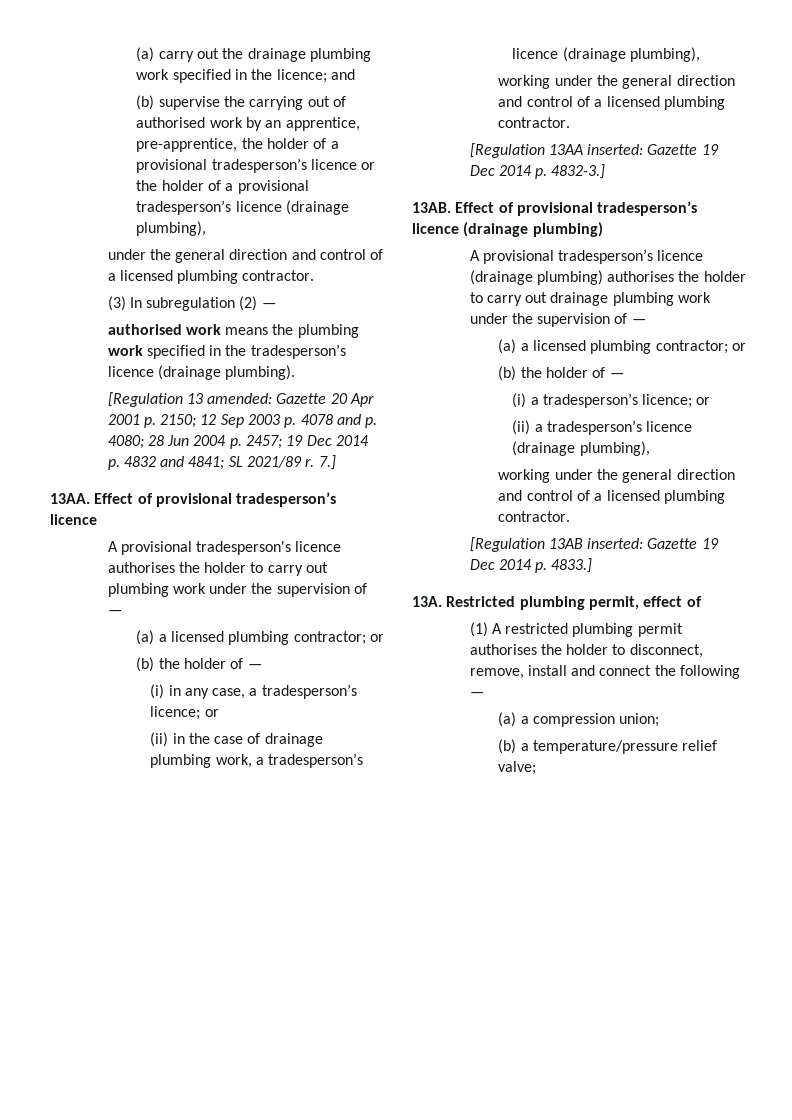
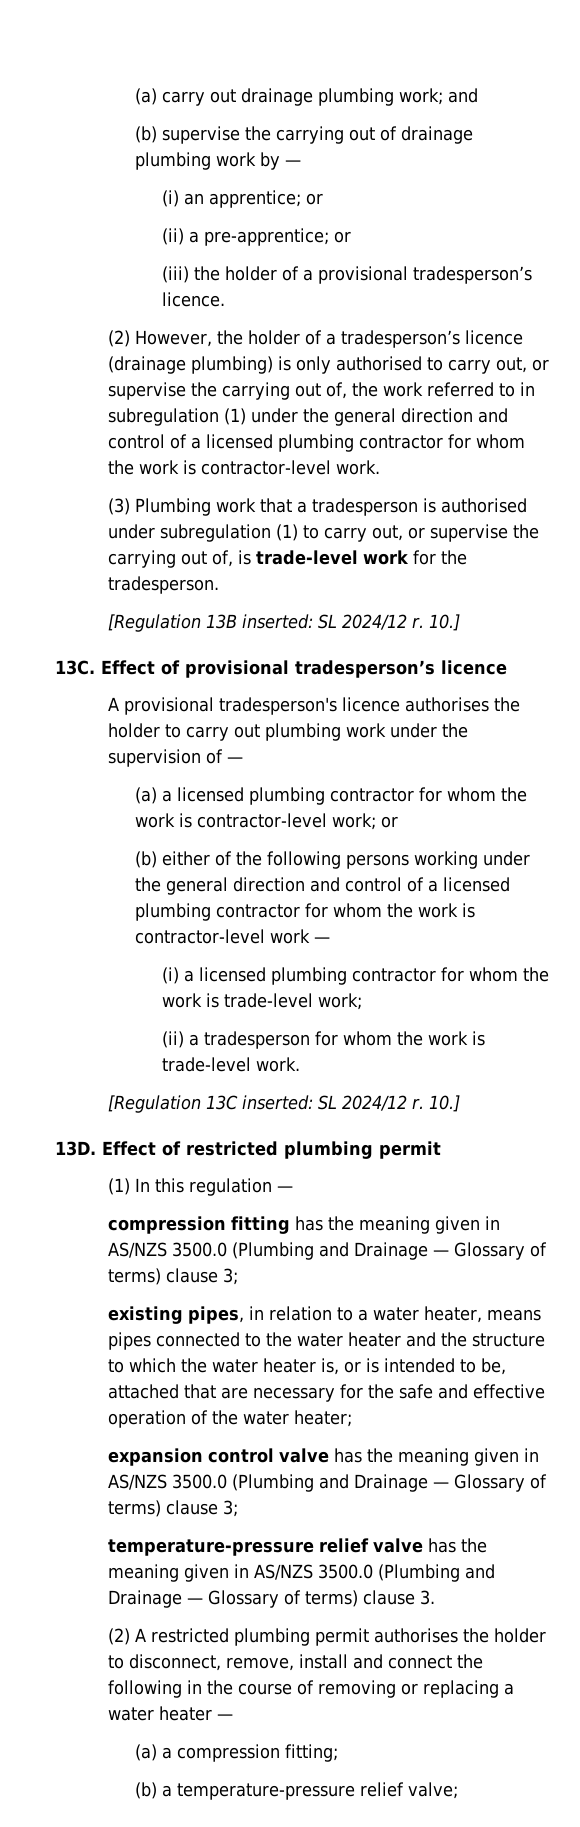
- (a) carry out the drainage plumbing work specified in the licence; and
+ (a) carry out drainage plumbing work; and
- (b) supervise the carrying out of authorised work by an apprentice, pre-apprentice, the holder of a provisional tradesperson’s licence or the holder of a provisional tradesperson’s licence (drainage plumbing),
- under the general direction and control of a licensed plumbing contractor.
- (3) In subregulation (2) —
- authorised work means the plumbing work specified in the tradesperson’s licence (drainage plumbing).
- [Regulation 13 amended: Gazette 20 Apr 2001 p. 2150; 12 Sep 2003 p. 4078 and p. 4080; 28 Jun 2004 p. 2457; 19 Dec 2014 p. 4832 and 4841; SL 2021/89 r. 7.]
- 13AA.
+ (b) supervise the carrying out of drainage plumbing work by —
+ (i) an apprentice; or
+ (ii) a pre-apprentice; or
+ (iii) the holder of a provisional tradesperson’s licence.
+ (2) However, the holder of a tradesperson’s licence (drainage plumbing) is only authorised to carry out, or supervise the carrying out of, the work referred to in subregulation (1) under the general direction and control of a licensed plumbing contractor for whom the work is contractor-level work.
+ (3) Plumbing work that a tradesperson is authorised under subregulation (1) to carry out, or supervise the carrying out of, is trade-level work for the tradesperson.
+ [Regulation 13B inserted: SL 2024/12 r. 10.]
+ 13C.
  A provisional tradesperson's licence authorises the holder to carry out plumbing work under the supervision of —
- (a) a licensed plumbing contractor; or
- (b) the holder of —
- (i) in any case, a tradesperson’s licence; or
- (ii) in the case of drainage plumbing work, a tradesperson’s licence (drainage plumbing),
- working under the general direction and control of a licensed plumbing contractor.
- [Regulation 13AA inserted: Gazette 19 Dec 2014 p. 4832-3.]
- 13AB. Effect of provisional tradesperson’s licence (drainage plumbing)
- A provisional tradesperson’s licence (drainage plumbing) authorises the holder to carry out drainage plumbing work under the supervision of —
- (a) a licensed plumbing contractor; or
- (b) the holder of —
- (i) a tradesperson’s licence; or
- (ii) a tradesperson’s licence (drainage plumbing),
- working under the general direction and control of a licensed plumbing contractor.
- [Regulation 13AB inserted: Gazette 19 Dec 2014 p. 4833.]
- 13A. Restricted plumbing permit, effect of
- (1) A restricted plumbing permit authorises the holder to disconnect, remove, install and connect the following —
+ (a) a licensed plumbing contractor for whom the work is contractor-level work; or
+ (b) either of the following persons working under the general direction and control of a licensed plumbing contractor for whom the work is contractor-level work —
+ (i) a licensed plumbing contractor for whom the work is trade-level work;
+ (ii) a tradesperson for whom the work is trade-level work.
+ [Regulation 13C inserted: SL 2024/12 r. 10.]
+ 13D. Effect of restricted plumbing permit
+ (1) In this regulation —
+ compression fitting has the meaning given in AS/NZS 3500.0 (Plumbing and Drainage — Glossary of terms) clause 3;
+ existing pipes, in relation to a water heater, means pipes connected to the water heater and the structure to which the water heater is, or is intended to be, attached that are necessary for the safe and effective operation of the water heater;
+ expansion control valve has the meaning given in AS/NZS 3500.0 (Plumbing and Drainage — Glossary of terms) clause 3;
+ temperature-pressure relief valve has the meaning given in AS/NZS 3500.0 (Plumbing and Drainage — Glossary of terms) clause 3.
+ (2) A restricted plumbing permit authorises the holder to disconnect, remove, install and connect the following in the course of removing or replacing a water heater —
- (a) a compression union;
+ (a) a compression fitting;
- (b) a temperature/pressure relief valve;
+ (b) a temperature-pressure relief valve;

